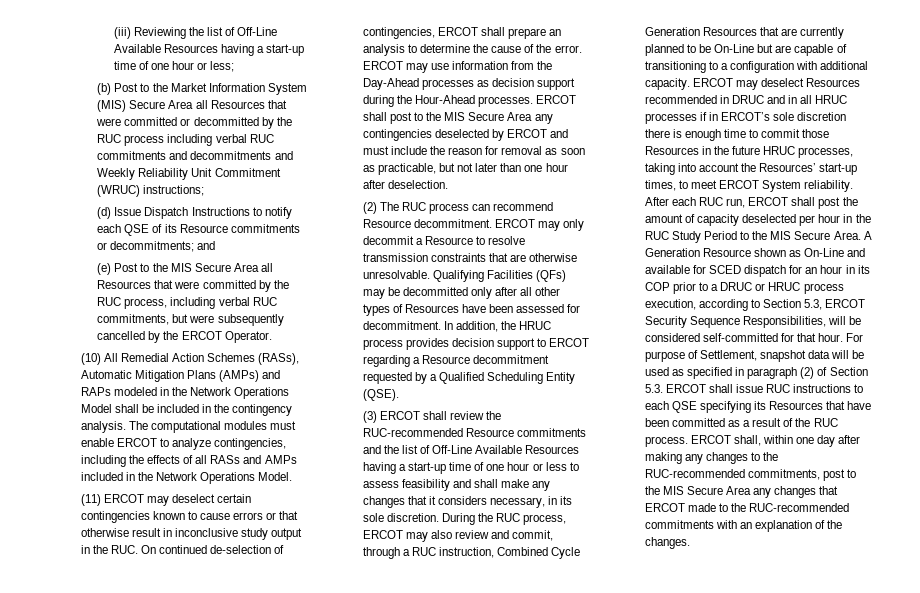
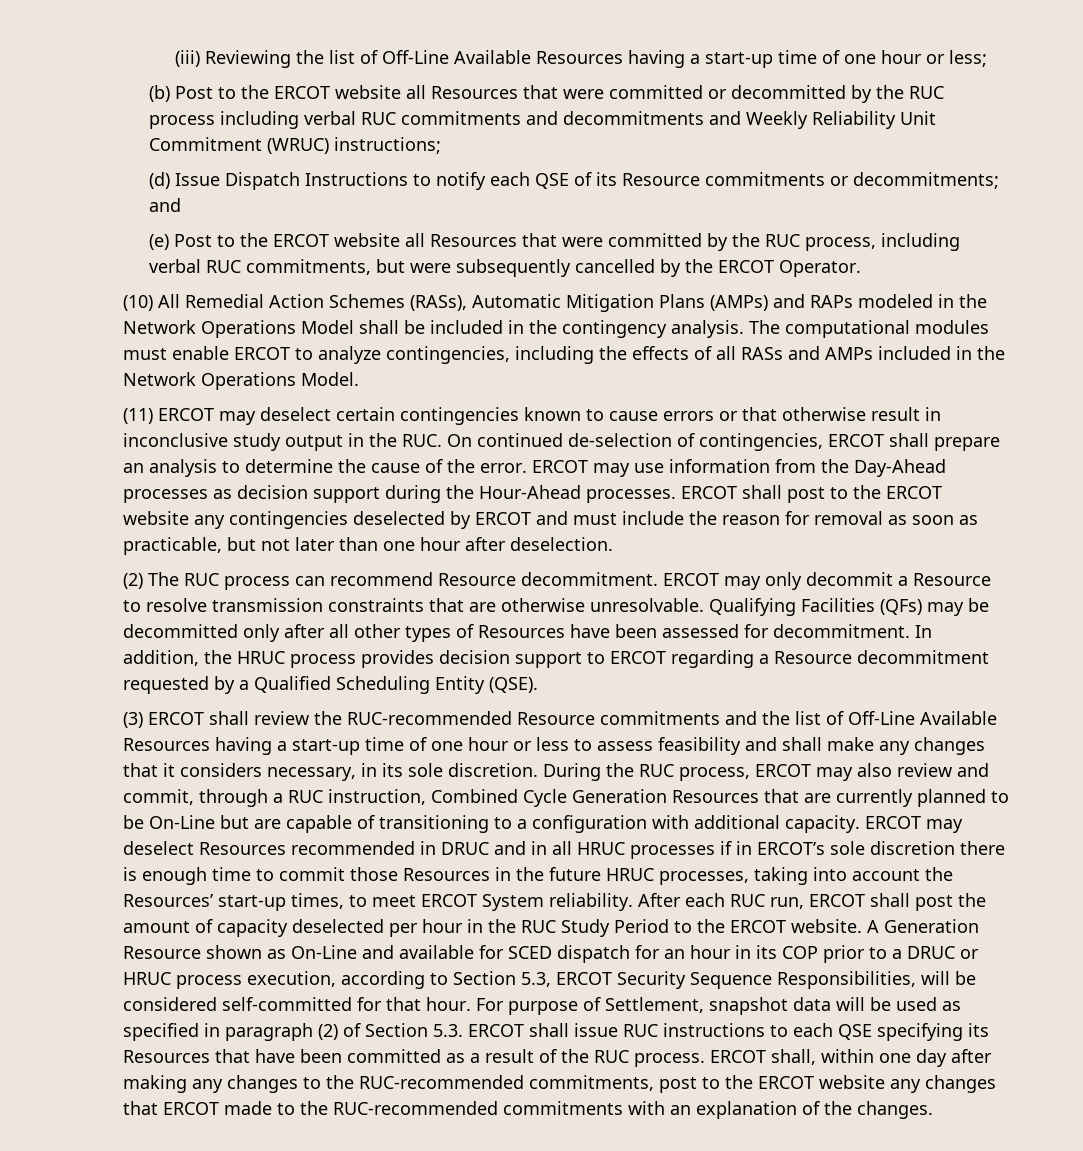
- (b) Post to the Market Information System (MIS) Secure Area all Resources that were committed or decommitted by the RUC process including verbal RUC commitments and decommitments and Weekly Reliability Unit Commitment (WRUC) instructions;
+ (b) Post to the ERCOT website all Resources that were committed or decommitted by the RUC process including verbal RUC commitments and decommitments and Weekly Reliability Unit Commitment (WRUC) instructions;
- (e) Post to the MIS Secure Area all Resources that were committed by the RUC process, including verbal RUC commitments, but were subsequently cancelled by the ERCOT Operator.
+ (e) Post to the ERCOT website all Resources that were committed by the RUC process, including verbal RUC commitments, but were subsequently cancelled by the ERCOT Operator.
- ERCOT shall post to the MIS Secure Area any contingencies deselected by ERCOT and must include the reason for removal as soon as practicable, but not later than one hour after deselection.
+ ERCOT shall post to the ERCOT website any contingencies deselected by ERCOT and must include the reason for removal as soon as practicable, but not later than one hour after deselection.
- After each RUC run, ERCOT shall post the amount of capacity deselected per hour in the RUC Study Period to the MIS Secure Area.
+ After each RUC run, ERCOT shall post the amount of capacity deselected per hour in the RUC Study Period to the ERCOT website.
- ERCOT shall, within one day after making any changes to the RUC-recommended commitments, post to the MIS Secure Area any changes that ERCOT made to the RUC-recommended commitments with an explanation of the changes.
+ ERCOT shall, within one day after making any changes to the RUC-recommended commitments, post to the ERCOT website any changes that ERCOT made to the RUC-recommended commitments with an explanation of the changes.

